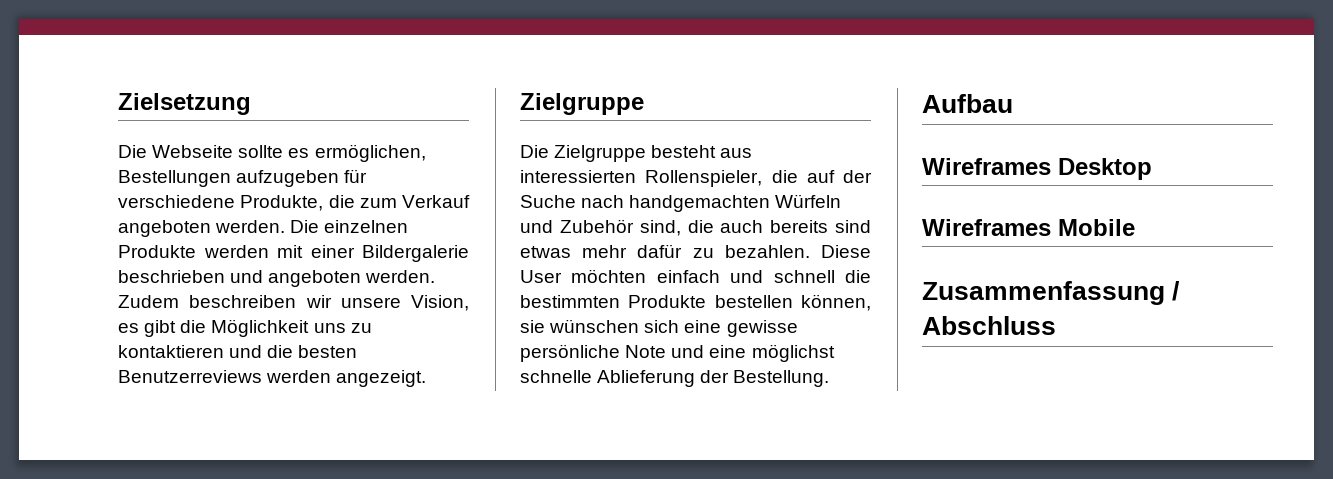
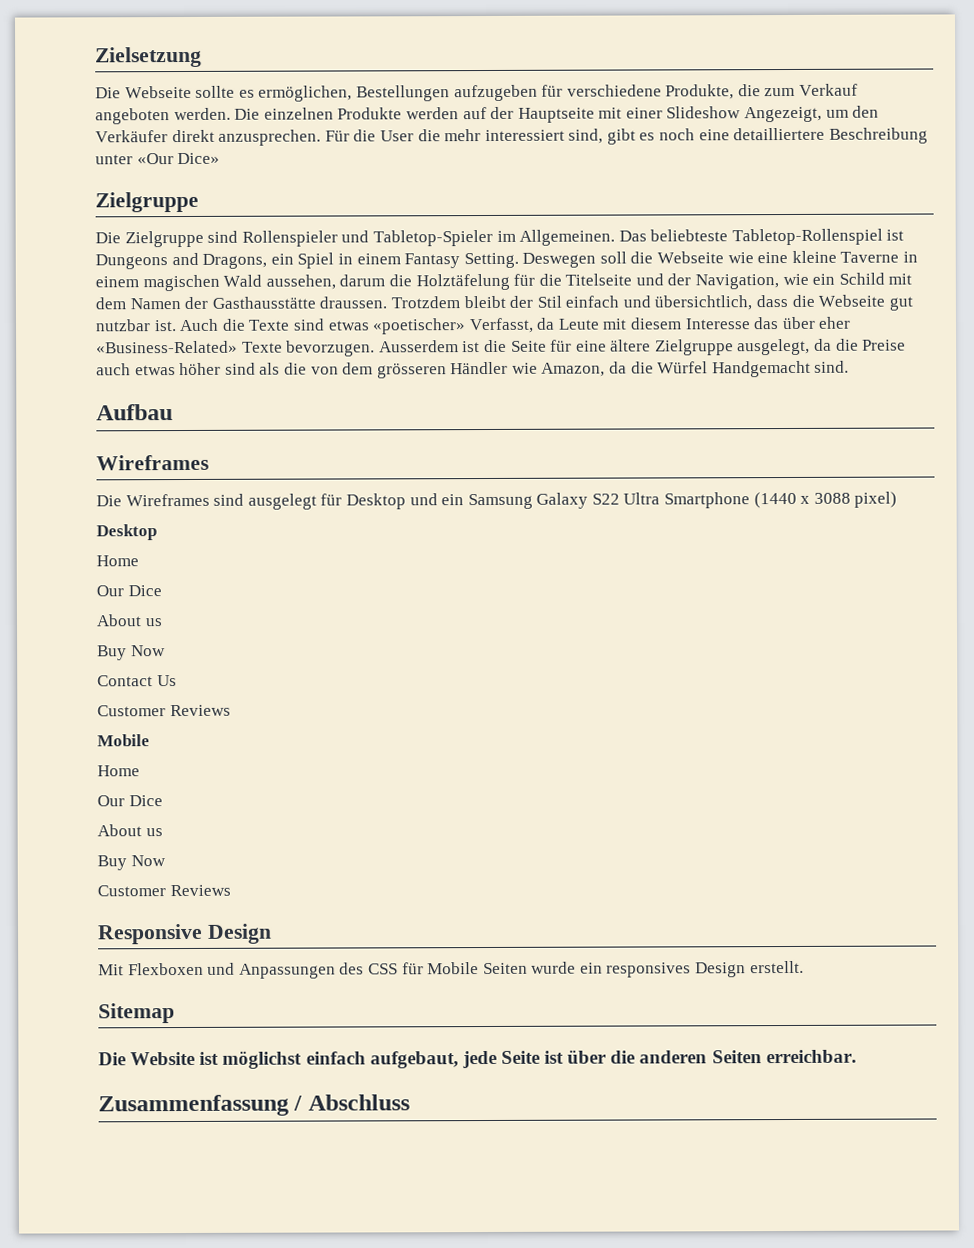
- Die einzelnen Produkte werden mit einer Bildergalerie beschrieben und angeboten werden. Zudem beschreiben wir unsere Vision, es gibt die Möglichkeit uns zu kontaktieren und die besten Benutzerreviews werden angezeigt.
+ Die einzelnen Produkte werden auf der Hauptseite mit einer Slideshow Angezeigt, um den Verkäufer direkt anzusprechen. Für die User die mehr interessiert sind, gibt es noch eine detailliertere Beschreibung unter «Our Dice»
  Zielgruppe
- Die Zielgruppe besteht aus interessierten Rollenspieler, die auf der Suche nach handgemachten Würfeln und Zubehör sind, die auch bereits sind etwas mehr dafür zu bezahlen. Diese User möchten einfach und schnell die bestimmten Produkte bestellen können, sie wünschen sich eine gewisse persönliche Note und eine möglichst schnelle Ablieferung der Bestellung.
+ Die Zielgruppe sind Rollenspieler und Tabletop-Spieler im Allgemeinen. Das beliebteste Tabletop-Rollenspiel ist Dungeons and Dragons, ein Spiel in einem Fantasy Setting. Deswegen soll die Webseite wie eine kleine Taverne in einem magischen Wald aussehen, darum die Holztäfelung für die Titelseite und der Navigation, wie ein Schild mit dem Namen der Gasthausstätte draussen. Trotzdem bleibt der Stil einfach und übersichtlich, dass die Webseite gut nutzbar ist. Auch die Texte sind etwas «poetischer» Verfasst, da Leute mit diesem Interesse das über eher «Business-Related» Texte bevorzugen. Ausserdem ist die Seite für eine ältere Zielgruppe ausgelegt, da die Preise auch etwas höher sind als die von dem grösseren Händler wie Amazon, da die Würfel Handgemacht sind.
  Aufbau
- Wireframes Desktop
- Wireframes Mobile
+ Wireframes
+ Die Wireframes sind ausgelegt für Desktop und ein Samsung Galaxy S22 Ultra Smartphone (1440 x 3088 pixel)
+ Desktop
+ Home
+ Our Dice
+ About us
+ Buy Now
+ Contact Us
+ Customer Reviews
+ Mobile
+ Home
+ Our Dice
+ About us
+ Buy Now
+ Customer Reviews
+ Responsive Design
+ Mit Flexboxen und Anpassungen des CSS für Mobile Seiten wurde ein responsives Design erstellt.
+ Sitemap
+ Die Website ist möglichst einfach aufgebaut, jede Seite ist über die anderen Seiten erreichbar.

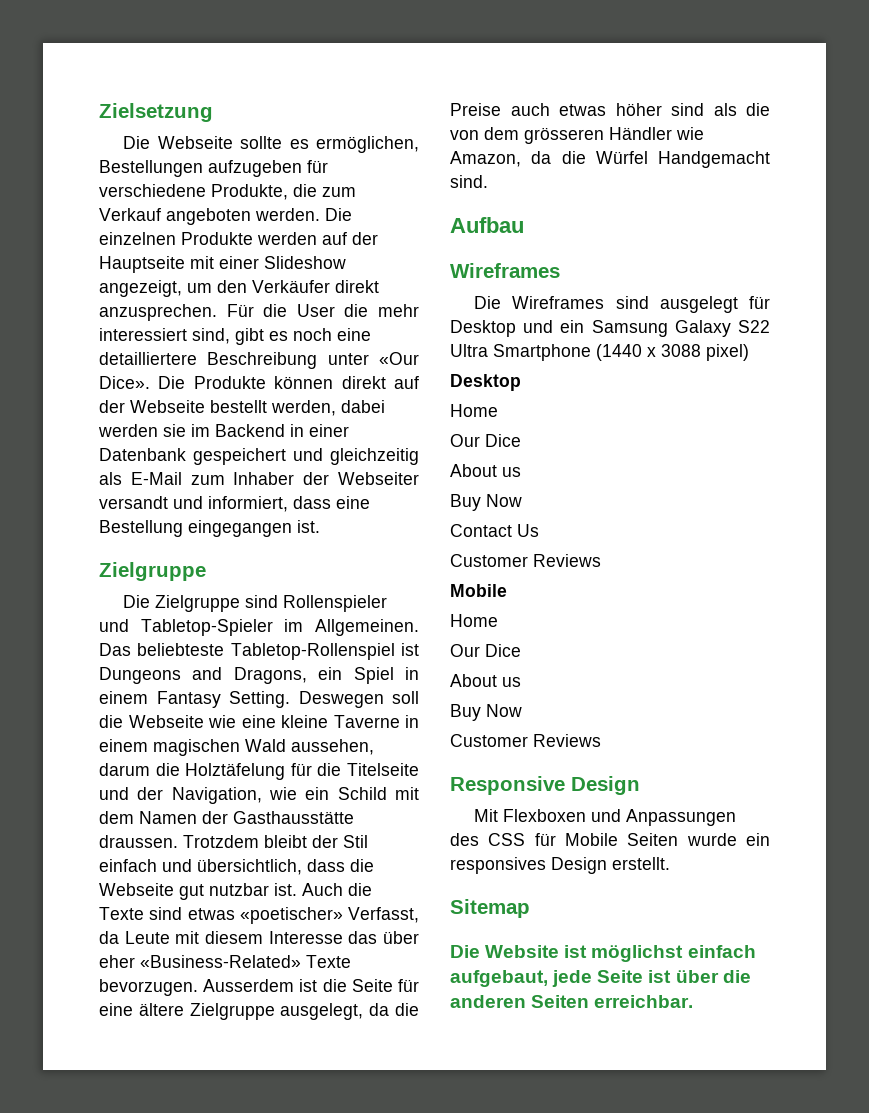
- Die einzelnen Produkte werden auf der Hauptseite mit einer Slideshow Angezeigt, um den Verkäufer direkt anzusprechen.
+ Die einzelnen Produkte werden auf der Hauptseite mit einer Slideshow angezeigt, um den Verkäufer direkt anzusprechen.
- Für die User die mehr interessiert sind, gibt es noch eine detailliertere Beschreibung unter «Our Dice»
+ Für die User die mehr interessiert sind, gibt es noch eine detailliertere Beschreibung unter «Our Dice». Die Produkte können direkt auf der Webseite bestellt werden, dabei werden sie im Backend in einer Datenbank gespeichert und gleichzeitig als E-Mail zum Inhaber der Webseiter versandt und informiert, dass eine Bestellung eingegangen ist.
- Zusammenfassung / Abschluss

